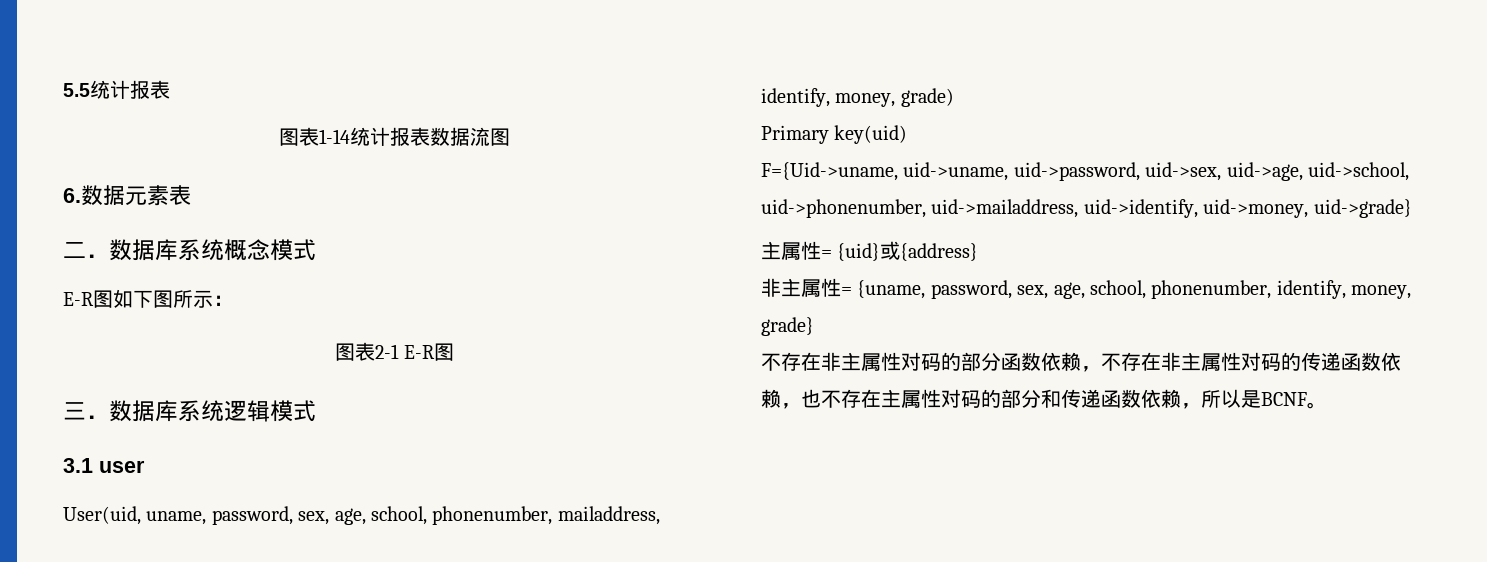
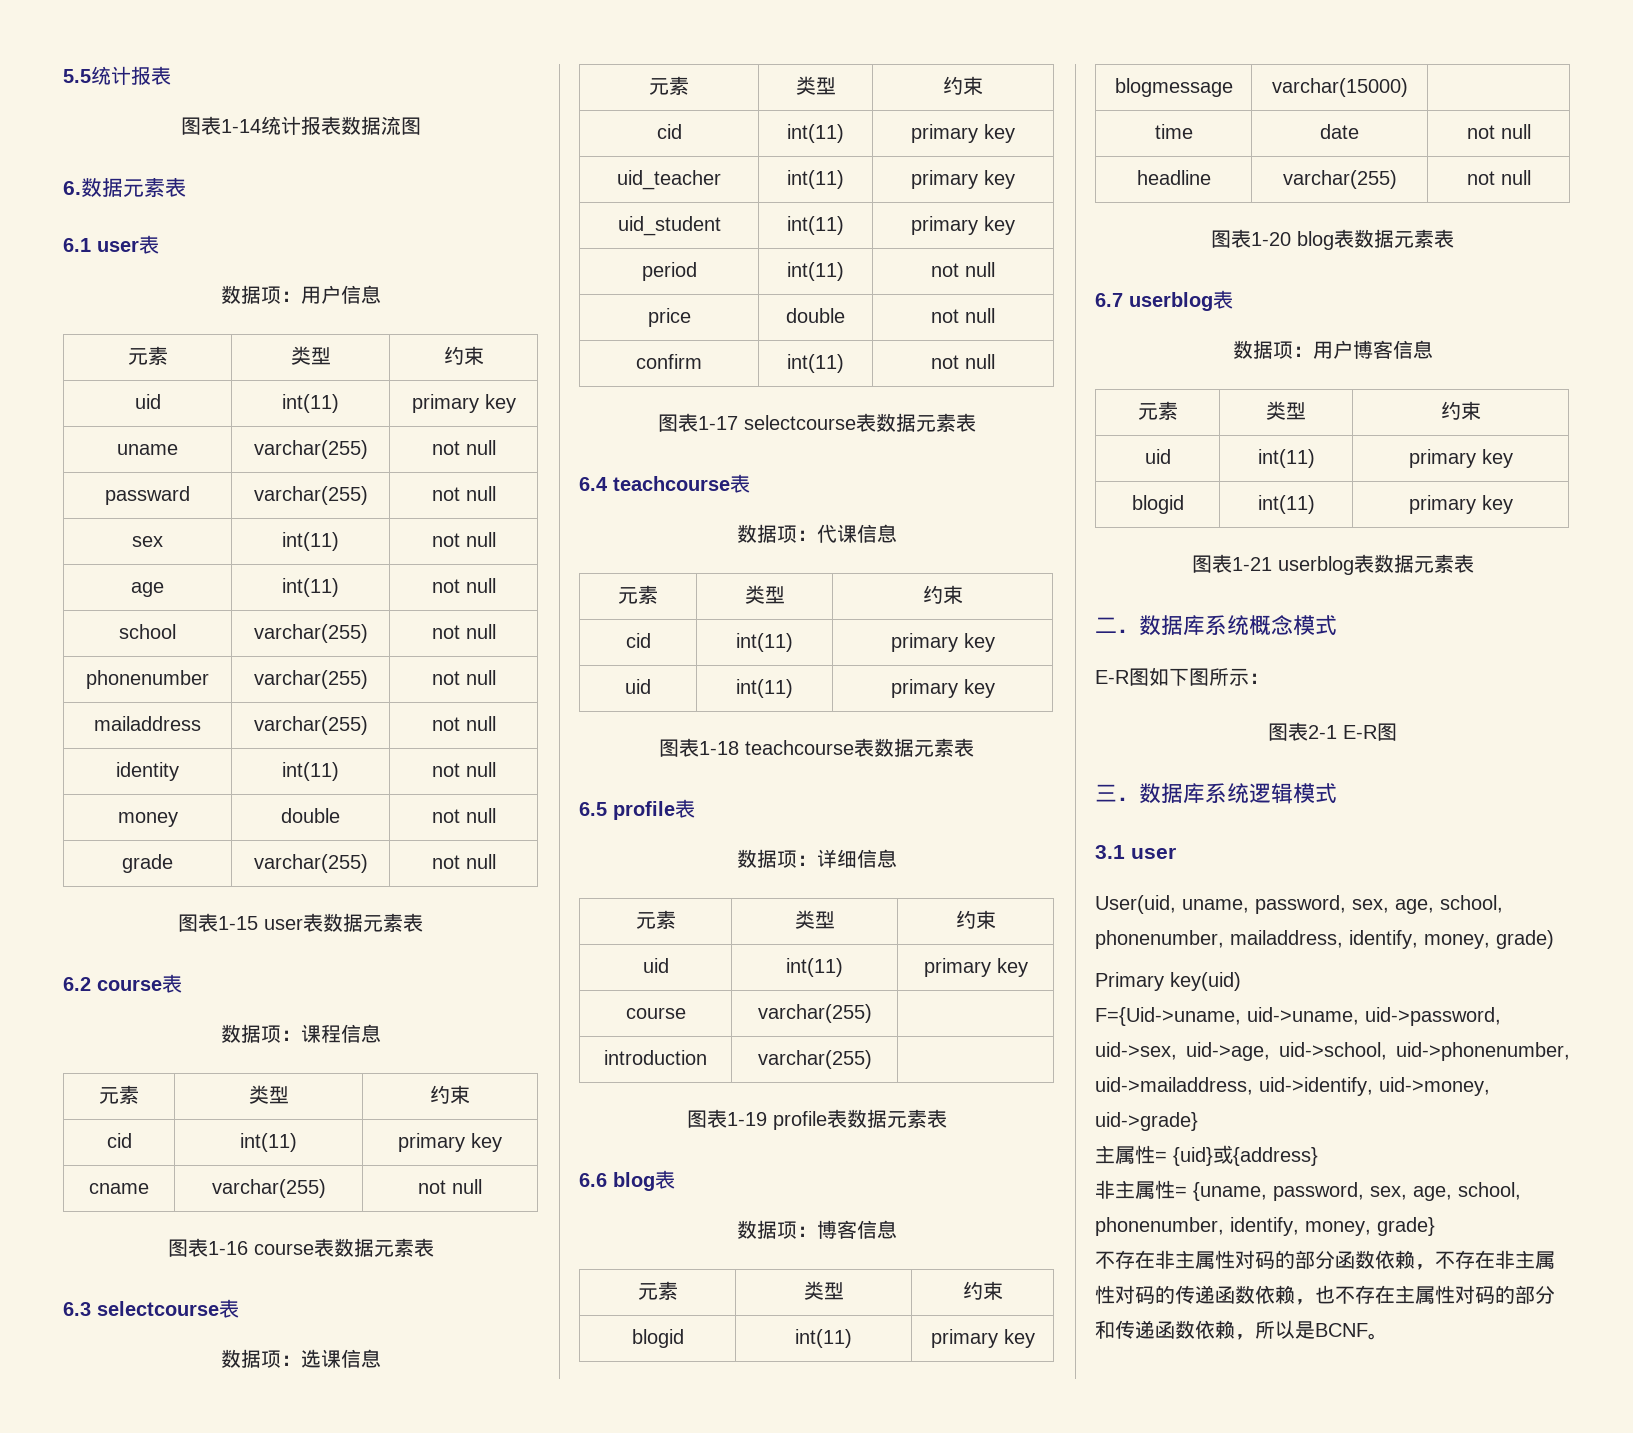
+ 6.1 user表
+ 数据项：用户信息
+ 元素 | 类型 | 约束
+ uid | int(11) | primary key
+ uname | varchar(255) | not null
+ passward | varchar(255) | not null
+ sex | int(11) | not null
+ age | int(11) | not null
+ school | varchar(255) | not null
+ phonenumber | varchar(255) | not null
+ mailaddress | varchar(255) | not null
+ identity | int(11) | not null
+ money | double | not null
+ grade | varchar(255) | not null
+ 图表1-15 user表数据元素表
+ 6.2 course表
+ 数据项：课程信息
+ 元素 | 类型 | 约束
+ cid | int(11) | primary key
+ cname | varchar(255) | not null
+ 图表1-16 course表数据元素表
+ 6.3 selectcourse表
+ 数据项：选课信息
+ 元素 | 类型 | 约束
+ cid | int(11) | primary key
+ uid_teacher | int(11) | primary key
+ uid_student | int(11) | primary key
+ period | int(11) | not null
+ price | double | not null
+ confirm | int(11) | not null
+ 图表1-17 selectcourse表数据元素表
+ 6.4 teachcourse表
+ 数据项：代课信息
+ 元素 | 类型 | 约束
+ cid | int(11) | primary key
+ uid | int(11) | primary key
+ 图表1-18 teachcourse表数据元素表
+ 6.5 profile表
+ 数据项：详细信息
+ 元素 | 类型 | 约束
+ uid | int(11) | primary key
+ course | varchar(255) |
+ introduction | varchar(255) |
+ 图表1-19 profile表数据元素表
+ 6.6 blog表
+ 数据项：博客信息
+ 元素 | 类型 | 约束
+ blogid | int(11) | primary key
+ blogmessage | varchar(15000) |
+ time | date | not null
+ headline | varchar(255) | not null
+ 图表1-20 blog表数据元素表
+ 6.7 userblog表
+ 数据项：用户博客信息
+ 元素 | 类型 | 约束
+ uid | int(11) | primary key
+ blogid | int(11) | primary key
+ 图表1-21 userblog表数据元素表

